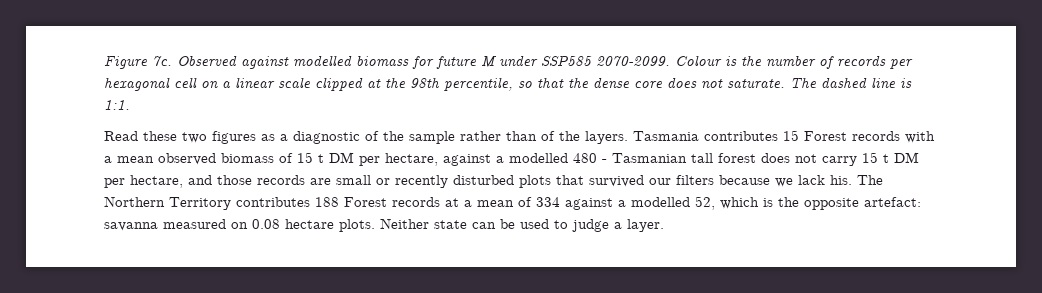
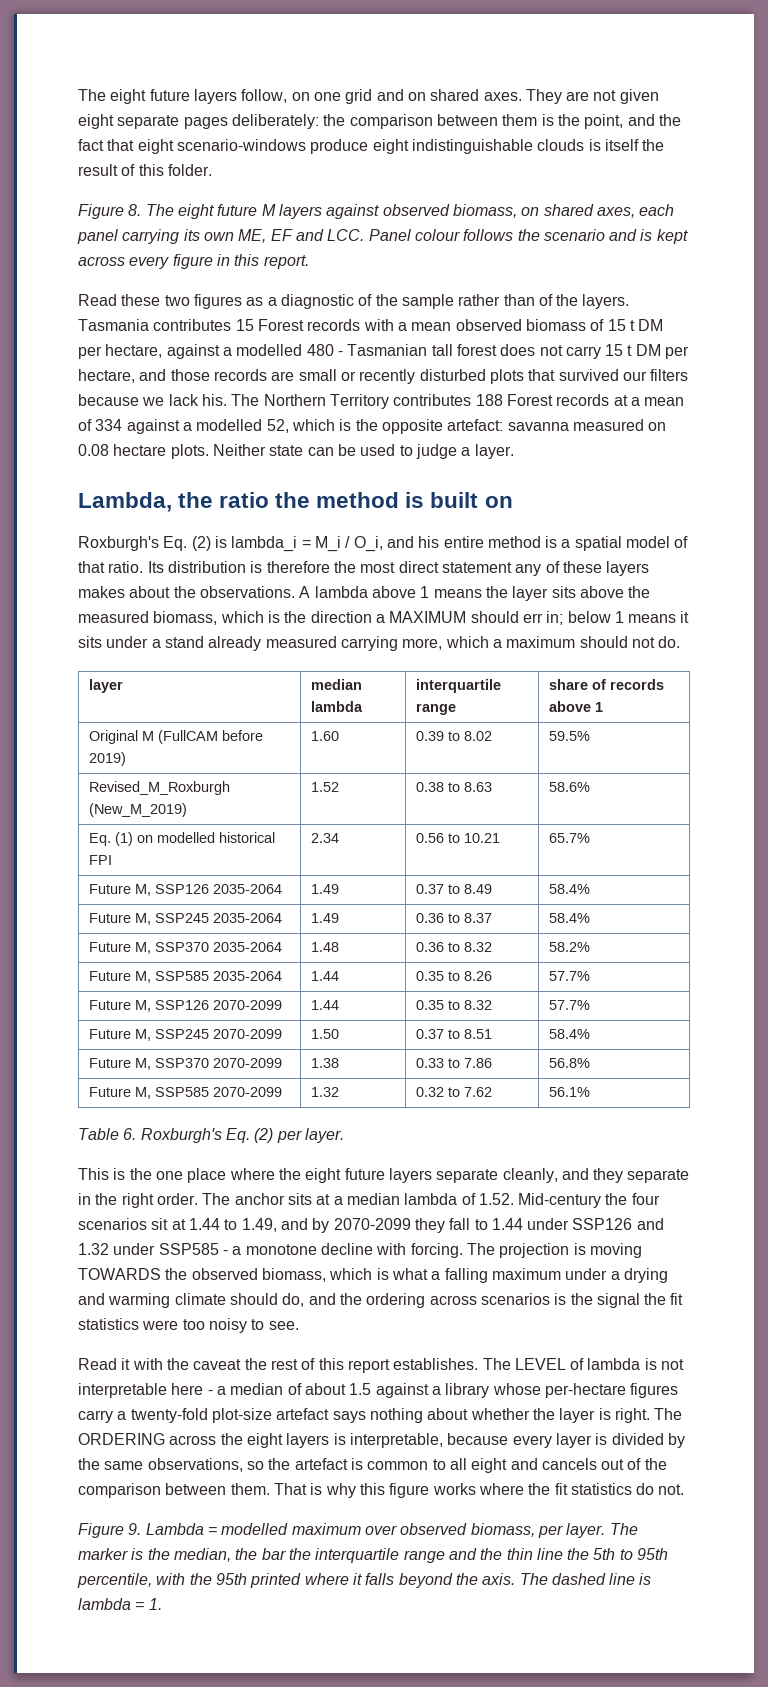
- Figure 7c. Observed against modelled biomass for future M under SSP585 2070-2099. Colour is the number of records per hexagonal cell on a linear scale clipped at the 98th percentile, so that the dense core does not saturate. The dashed line is 1:1.
+ The eight future layers follow, on one grid and on shared axes. They are not given eight separate pages deliberately: the comparison between them is the point, and the fact that eight scenario-windows produce eight indistinguishable clouds is itself the result of this folder.
+ Figure 8. The eight future M layers against observed biomass, on shared axes, each panel carrying its own ME, EF and LCC. Panel colour follows the scenario and is kept across every figure in this report.
+ Lambda, the ratio the method is built on
+ Roxburgh's Eq. (2) is lambda_i = M_i / O_i, and his entire method is a spatial model of that ratio. Its distribution is therefore the most direct statement any of these layers makes about the observations. A lambda above 1 means the layer sits above the measured biomass, which is the direction a MAXIMUM should err in; below 1 means it sits under a stand already measured carrying more, which a maximum should not do.
+ layer | median lambda | interquartile range | share of records above 1
+ Original M (FullCAM before 2019) | 1.60 | 0.39 to 8.02 | 59.5%
+ Revised_M_Roxburgh (New_M_2019) | 1.52 | 0.38 to 8.63 | 58.6%
+ Eq. (1) on modelled historical FPI | 2.34 | 0.56 to 10.21 | 65.7%
+ Future M, SSP126 2035-2064 | 1.49 | 0.37 to 8.49 | 58.4%
+ Future M, SSP245 2035-2064 | 1.49 | 0.36 to 8.37 | 58.4%
+ Future M, SSP370 2035-2064 | 1.48 | 0.36 to 8.32 | 58.2%
+ Future M, SSP585 2035-2064 | 1.44 | 0.35 to 8.26 | 57.7%
+ Future M, SSP126 2070-2099 | 1.44 | 0.35 to 8.32 | 57.7%
+ Future M, SSP245 2070-2099 | 1.50 | 0.37 to 8.51 | 58.4%
+ Future M, SSP370 2070-2099 | 1.38 | 0.33 to 7.86 | 56.8%
+ Future M, SSP585 2070-2099 | 1.32 | 0.32 to 7.62 | 56.1%
+ Table 6. Roxburgh's Eq. (2) per layer.
+ This is the one place where the eight future layers separate cleanly, and they separate in the right order. The anchor sits at a median lambda of 1.52. Mid-century the four scenarios sit at 1.44 to 1.49, and by 2070-2099 they fall to 1.44 under SSP126 and 1.32 under SSP585 - a monotone decline with forcing. The projection is moving TOWARDS the observed biomass, which is what a falling maximum under a drying and warming climate should do, and the ordering across scenarios is the signal the fit statistics were too noisy to see.
+ Read it with the caveat the rest of this report establishes. The LEVEL of lambda is not interpretable here - a median of about 1.5 against a library whose per-hectare figures carry a twenty-fold plot-size artefact says nothing about whether the layer is right. The ORDERING across the eight layers is interpretable, because every layer is divided by the same observations, so the artefact is common to all eight and cancels out of the comparison between them. That is why this figure works where the fit statistics do not.
+ Figure 9. Lambda = modelled maximum over observed biomass, per layer. The marker is the median, the bar the interquartile range and the thin line the 5th to 95th percentile, with the 95th printed where it falls beyond the axis. The dashed line is lambda = 1.

